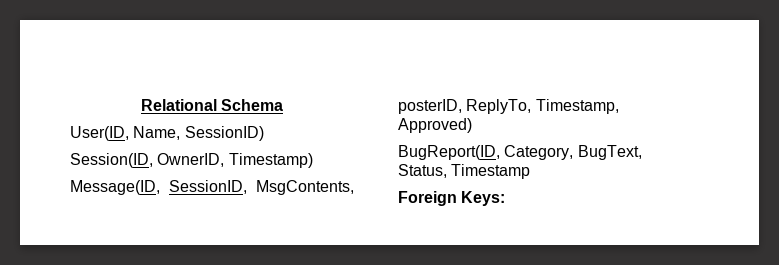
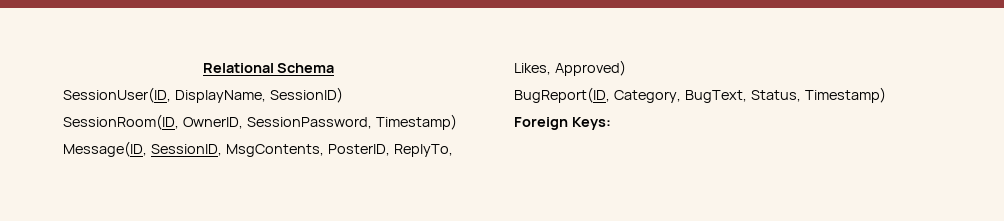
- User(ID, Name, SessionID)
+ SessionUser(ID, DisplayName, SessionID)
- Session(ID, OwnerID, Timestamp)
+ SessionRoom(ID, OwnerID, SessionPassword, Timestamp)
- Message(ID, SessionID, MsgContents, posterID, ReplyTo, Timestamp, Approved)
+ Message(ID, SessionID, MsgContents, PosterID, ReplyTo, Likes, Approved)
- BugReport(ID, Category, BugText, Status, Timestamp
+ BugReport(ID, Category, BugText, Status, Timestamp)

